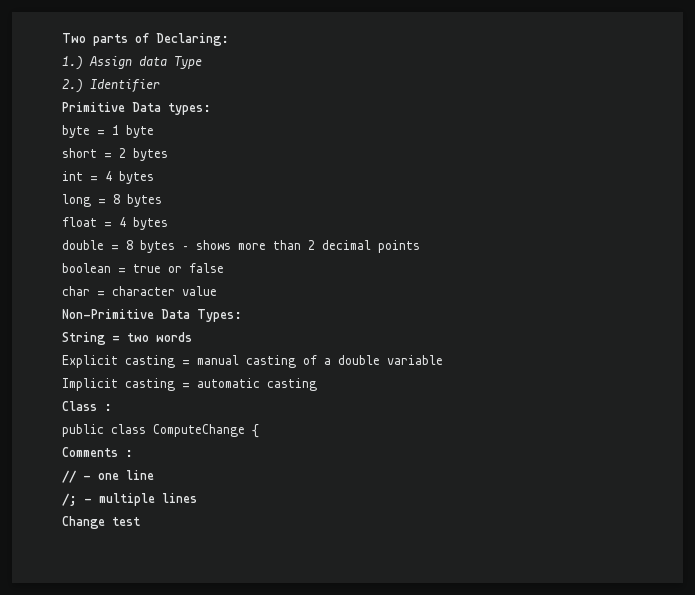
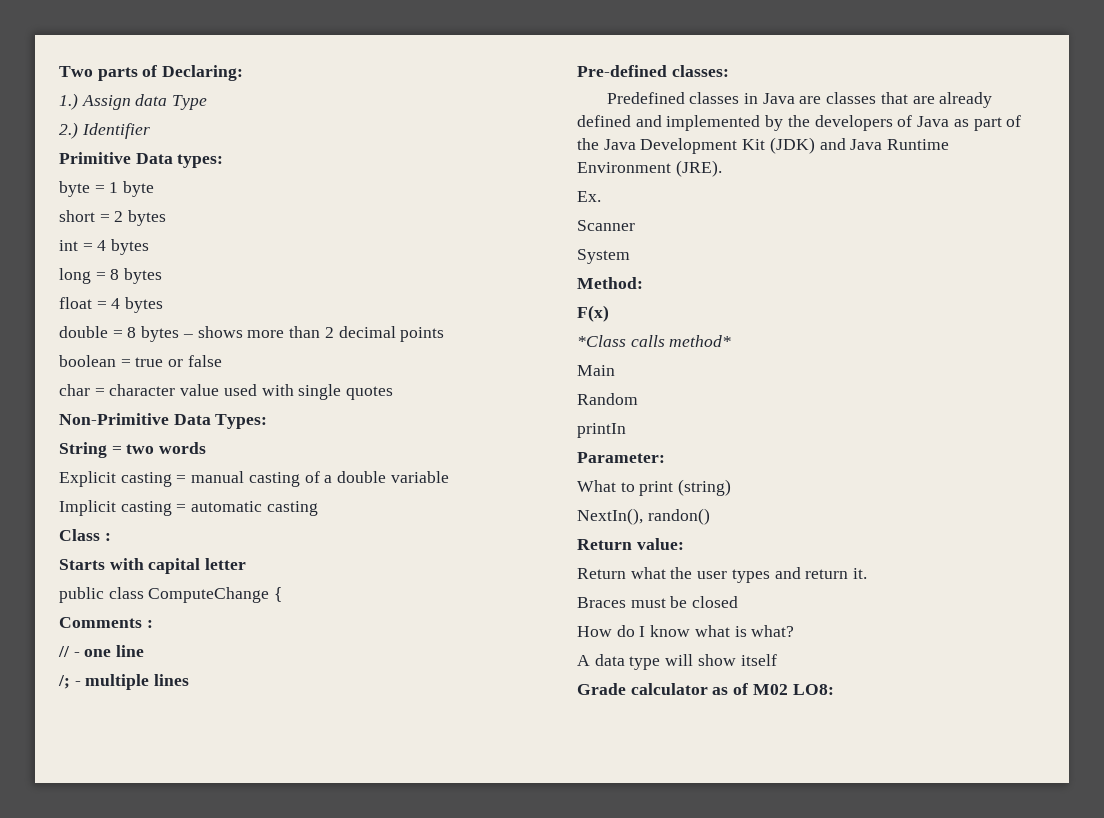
- char = character value
+ char = character value used with single quotes
+ Starts with capital letter
- Change test
+ Pre-defined classes:
+ Predefined classes in Java are classes that are already defined and implemented by the developers of Java as part of the Java Development Kit (JDK) and Java Runtime Environment (JRE).
+ Ex.
+ Scanner
+ System
+ Method:
+ F(x)
+ *Class calls method*
+ Main
+ Random
+ printIn
+ Parameter:
+ What to print (string)
+ NextIn(), randon()
+ Return value:
+ Return what the user types and return it.
+ Braces must be closed
+ How do I know what is what?
+ A data type will show itself
+ Grade calculator as of M02 LO8:

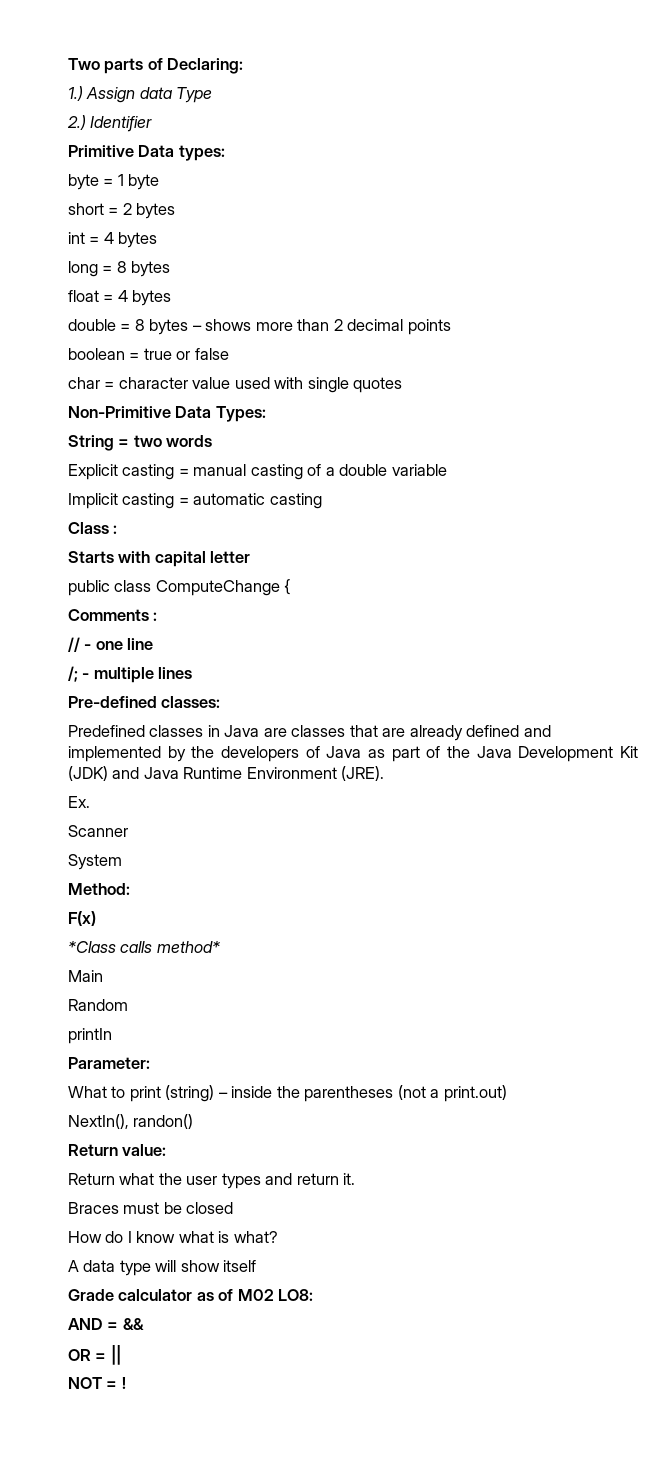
- What to print (string)
+ What to print (string) – inside the parentheses (not a print.out)
+ AND = &&
+ OR = ||
+ NOT = !

